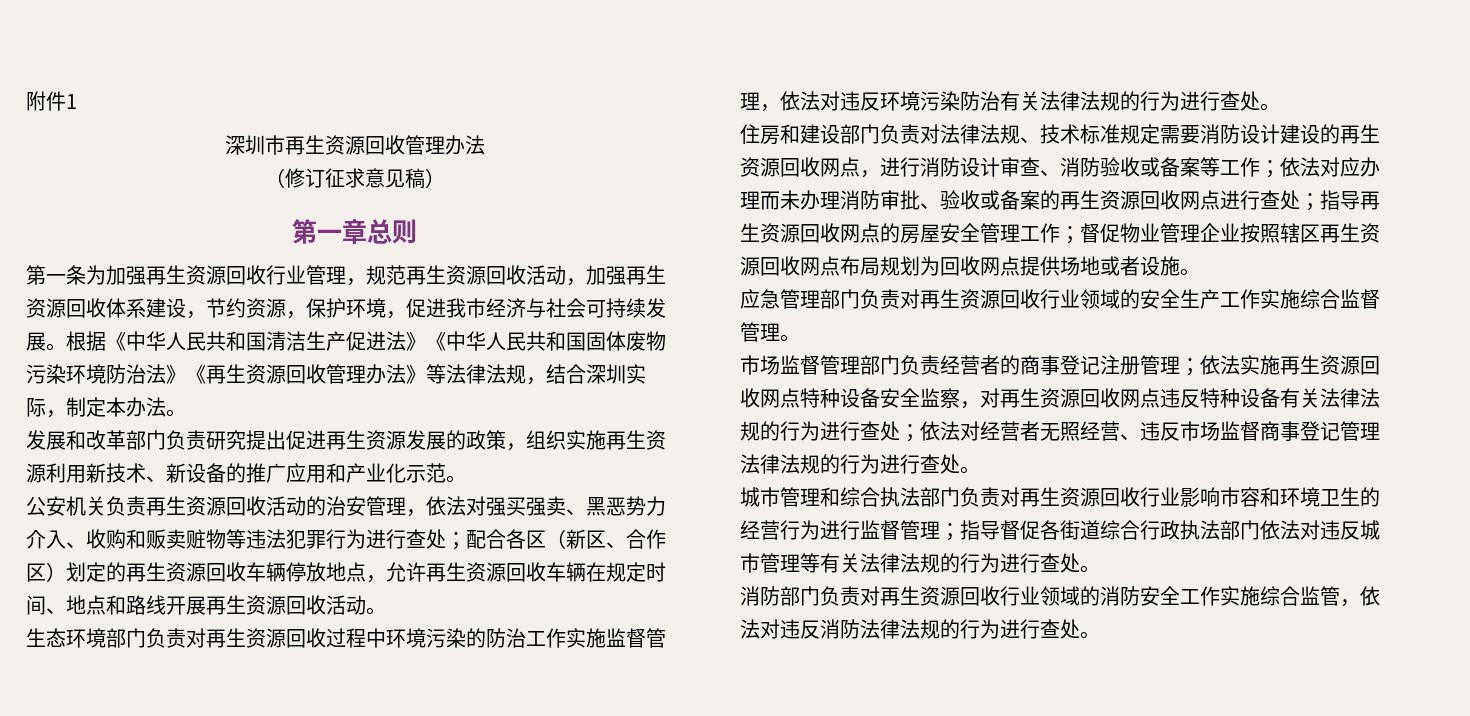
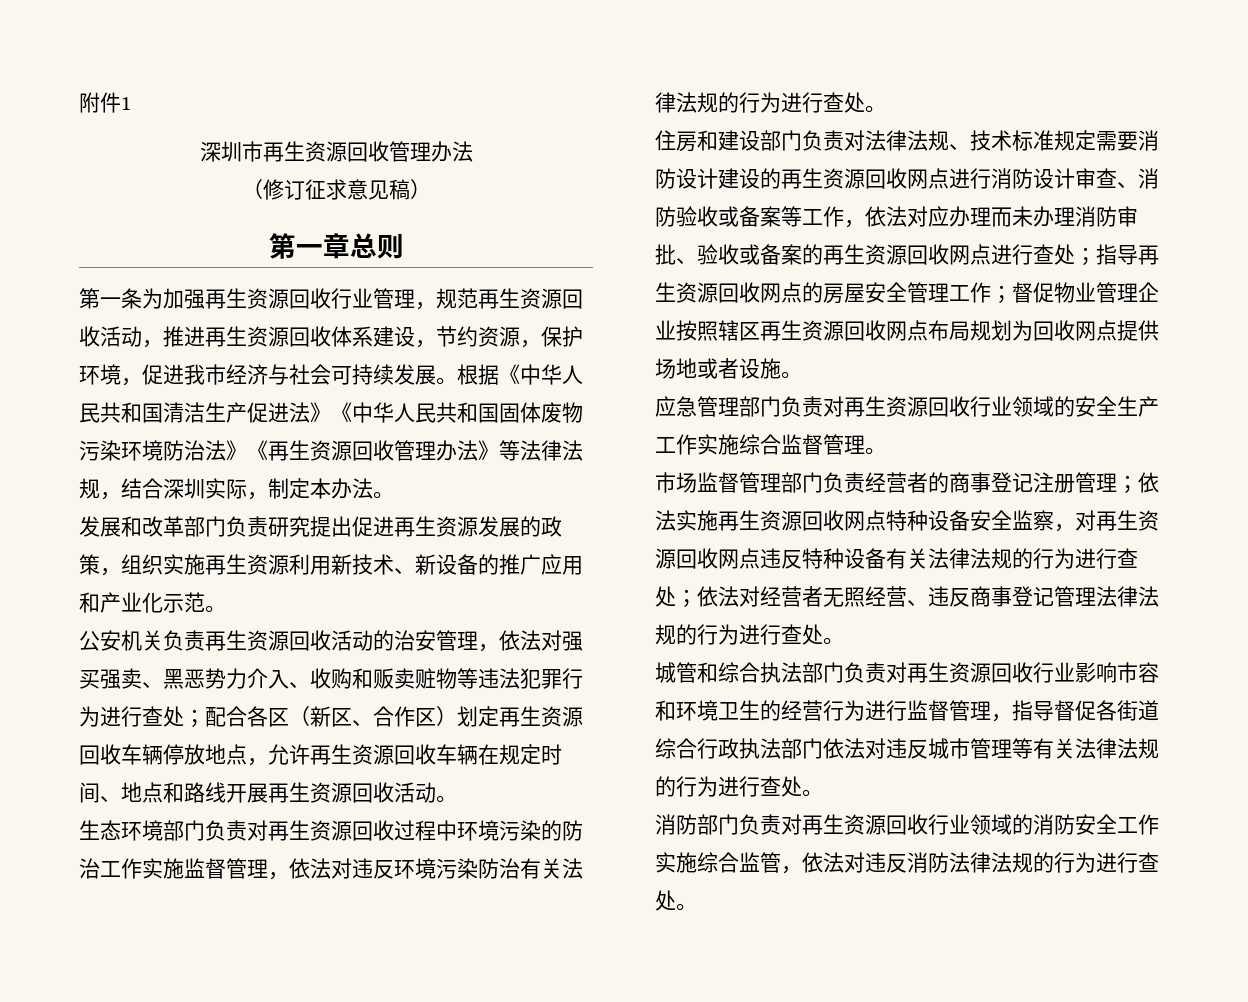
- 第一条为加强再生资源回收行业管理，规范再生资源回收活动，加强再生资源回收体系建设，节约资源，保护环境，促进我市经济与社会可持续发展。
+ 第一条为加强再生资源回收行业管理，规范再生资源回收活动，推进再生资源回收体系建设，节约资源，保护环境，促进我市经济与社会可持续发展。
- 公安机关负责再生资源回收活动的治安管理，依法对强买强卖、黑恶势力介入、收购和贩卖赃物等违法犯罪行为进行查处；配合各区（新区、合作区）划定的再生资源回收车辆停放地点，允许再生资源回收车辆在规定时间、地点和路线开展再生资源回收活动。
+ 公安机关负责再生资源回收活动的治安管理，依法对强买强卖、黑恶势力介入、收购和贩卖赃物等违法犯罪行为进行查处；配合各区（新区、合作区）划定再生资源回收车辆停放地点，允许再生资源回收车辆在规定时间、地点和路线开展再生资源回收活动。
- 住房和建设部门负责对法律法规、技术标准规定需要消防设计建设的再生资源回收网点，进行消防设计审查、消防验收或备案等工作；依法对应办理而未办理消防审批、验收或备案的再生资源回收网点进行查处；
+ 住房和建设部门负责对法律法规、技术标准规定需要消防设计建设的再生资源回收网点进行消防设计审查、消防验收或备案等工作，依法对应办理而未办理消防审批、验收或备案的再生资源回收网点进行查处；
- 市场监督管理部门负责经营者的商事登记注册管理；依法实施再生资源回收网点特种设备安全监察，对再生资源回收网点违反特种设备有关法律法规的行为进行查处；依法对经营者无照经营、违反市场监督商事登记管理法律法规的行为进行查处。
+ 市场监督管理部门负责经营者的商事登记注册管理；依法实施再生资源回收网点特种设备安全监察，对再生资源回收网点违反特种设备有关法律法规的行为进行查处；依法对经营者无照经营、违反商事登记管理法律法规的行为进行查处。
- 城市管理和综合执法部门负责对再生资源回收行业影响市容和环境卫生的经营行为进行监督管理；指导督促各街道综合行政执法部门依法对违反城市管理等有关法律法规的行为进行查处。
+ 城管和综合执法部门负责对再生资源回收行业影响市容和环境卫生的经营行为进行监督管理，指导督促各街道综合行政执法部门依法对违反城市管理等有关法律法规的行为进行查处。

